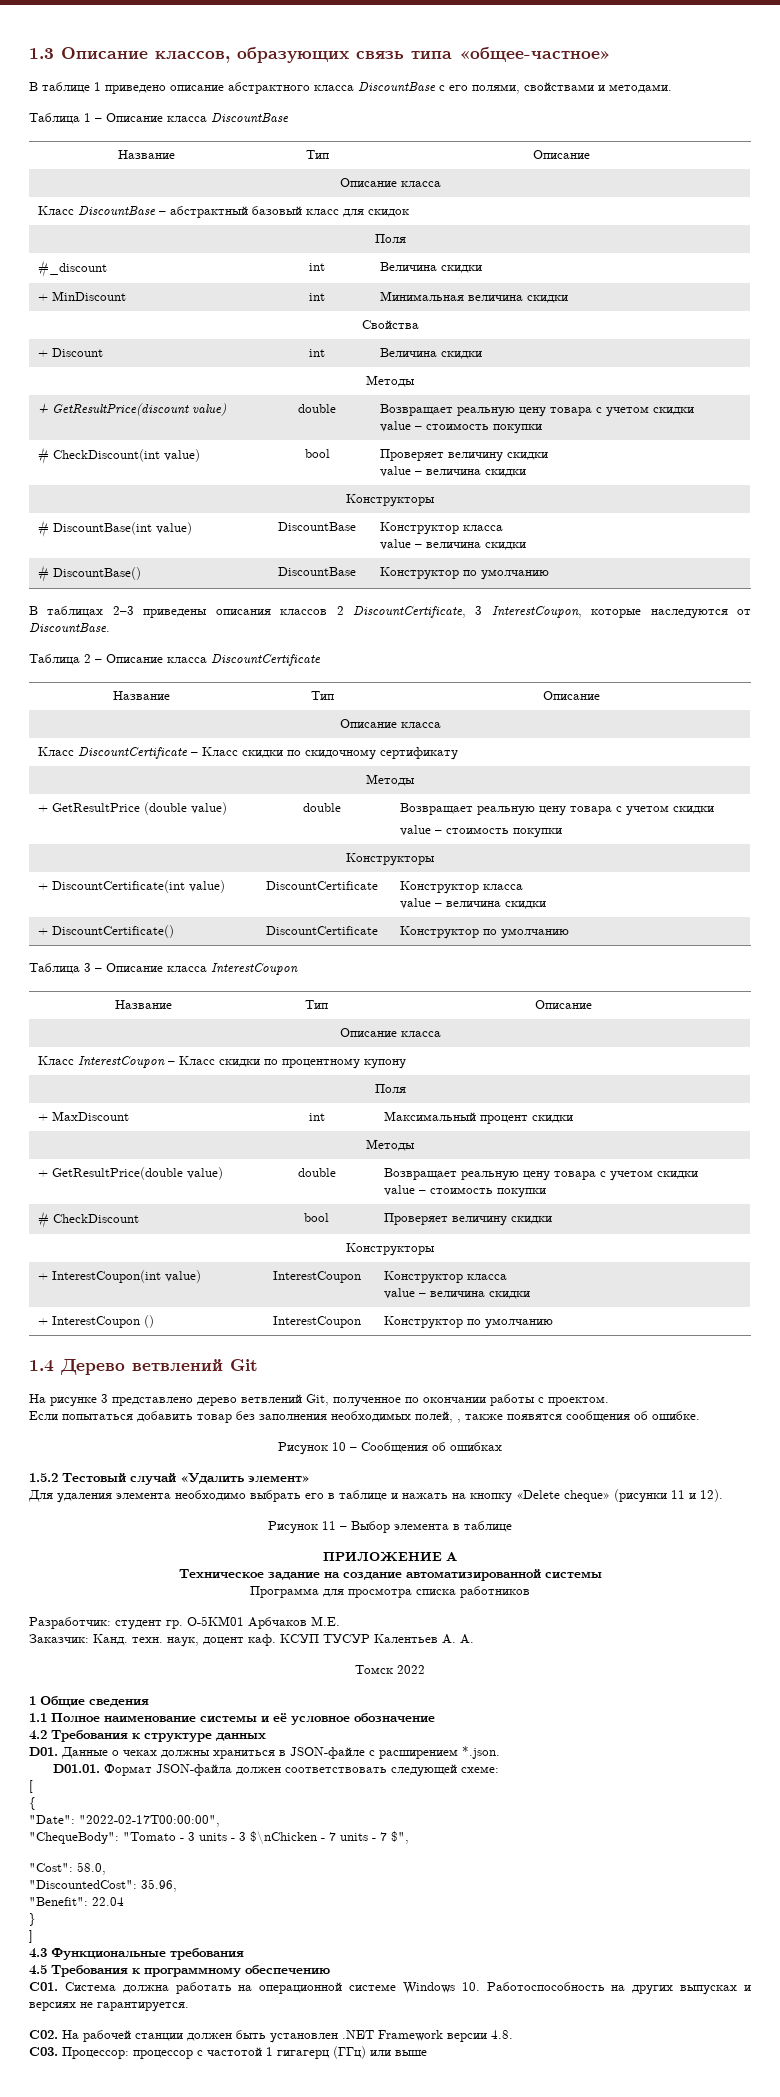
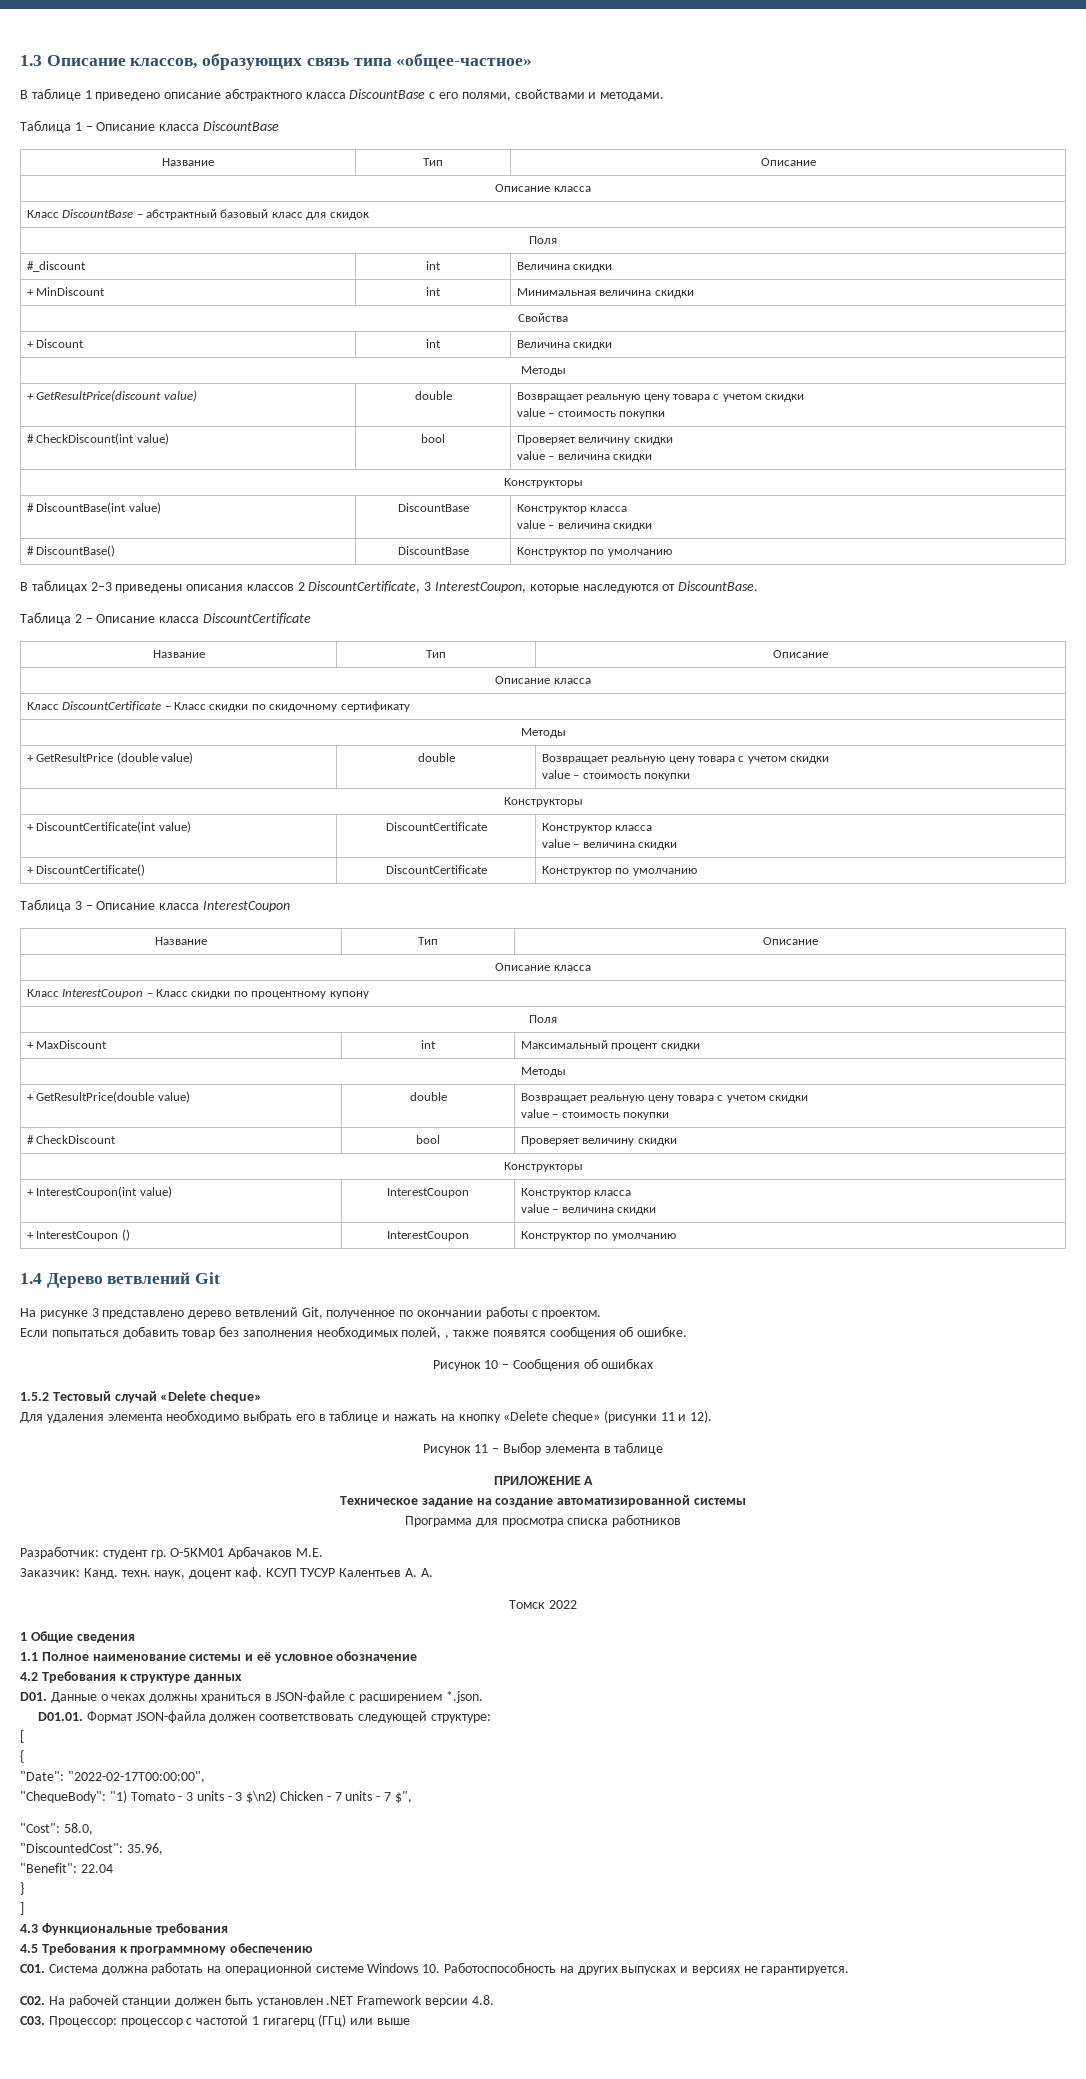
- 1.5.2 Тестовый случай «Удалить элемент»
+ 1.5.2 Тестовый случай «Delete cheque»
- О-5КМ01 Арбчаков М.Е.
+ О-5КМ01 Арбачаков М.Е.
- D01.01. Формат JSON-файла должен соответствовать следующей схеме:
+ D01.01. Формат JSON-файла должен соответствовать следующей структуре:
- "ChequeBody": "Tomato - 3 units - 3 $\nChicken - 7 units - 7 $",
+ "ChequeBody": "1) Tomato - 3 units - 3 $\n2) Chicken - 7 units - 7 $",

